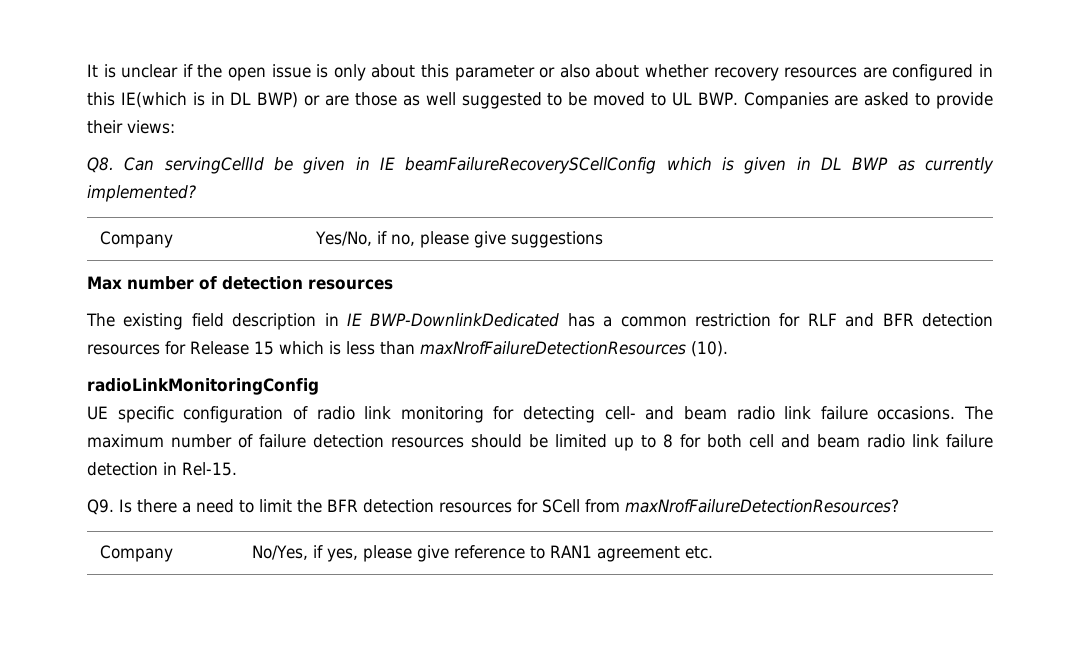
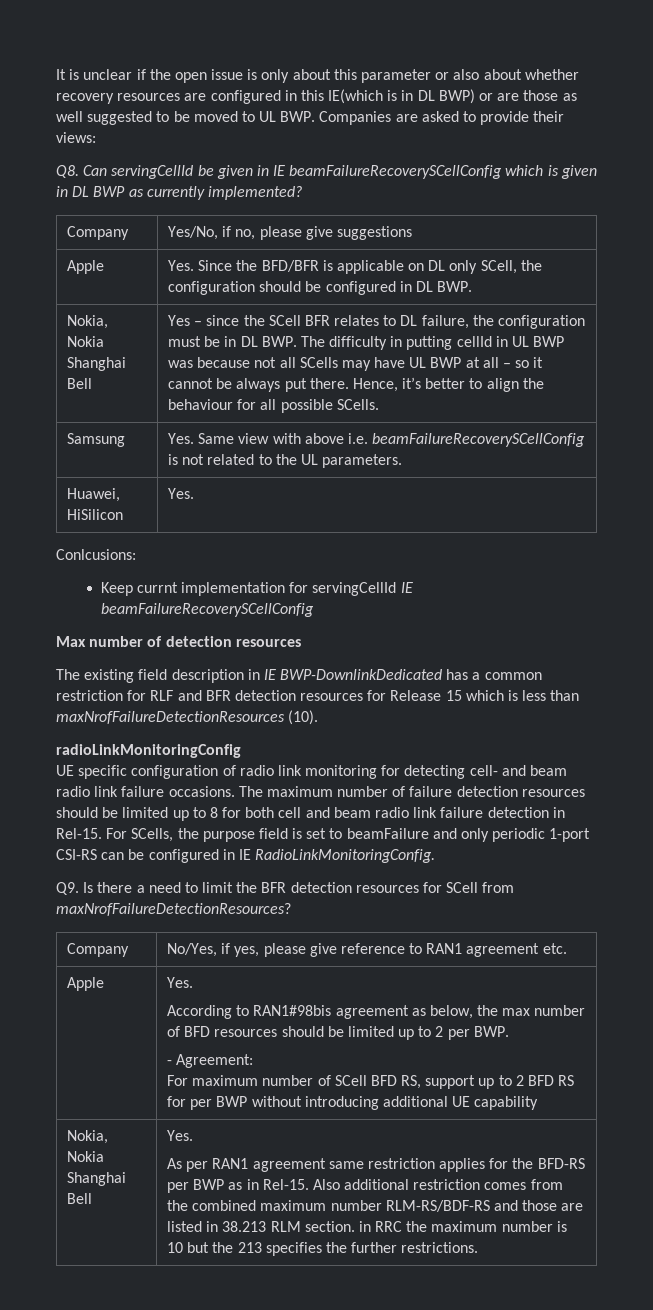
+ Apple | Yes. Since the BFD/BFR is applicable on DL only SCell, the configuration should be configured in DL BWP.
+ Nokia, Nokia Shanghai Bell | Yes – since the SCell BFR relates to DL failure, the configuration must be in DL BWP. The difficulty in putting cellId in UL BWP was because not all SCells may have UL BWP at all – so it cannot be always put there. Hence, it’s better to align the behaviour for all possible SCells.
+ Samsung | Yes. Same view with above i.e. beamFailureRecoverySCellConfig is not related to the UL parameters.
+ Huawei, HiSilicon | Yes.
+ Conlcusions:
+ Keep currnt implementation for servingCellId IE beamFailureRecoverySCellConfig
+ For SCells, the purpose field is set to beamFailure and only periodic 1-port CSI-RS can be configured in IE RadioLinkMonitoringConfig.
  Company | No/Yes, if yes, please give reference to RAN1 agreement etc.
+ Apple | Yes.
+ According to RAN1#98bis agreement as below, the max number of BFD resources should be limited up to 2 per BWP.
+ - Agreement:
+ For maximum number of SCell BFD RS, support up to 2 BFD RS for per BWP without introducing additional UE capability
+ Nokia, Nokia Shanghai Bell | Yes.
+ As per RAN1 agreement same restriction applies for the BFD-RS per BWP as in Rel-15. Also additional restriction comes from the combined maximum number RLM-RS/BDF-RS and those are listed in 38.213 RLM section. in RRC the maximum number is 10 but the 213 specifies the further restrictions.

